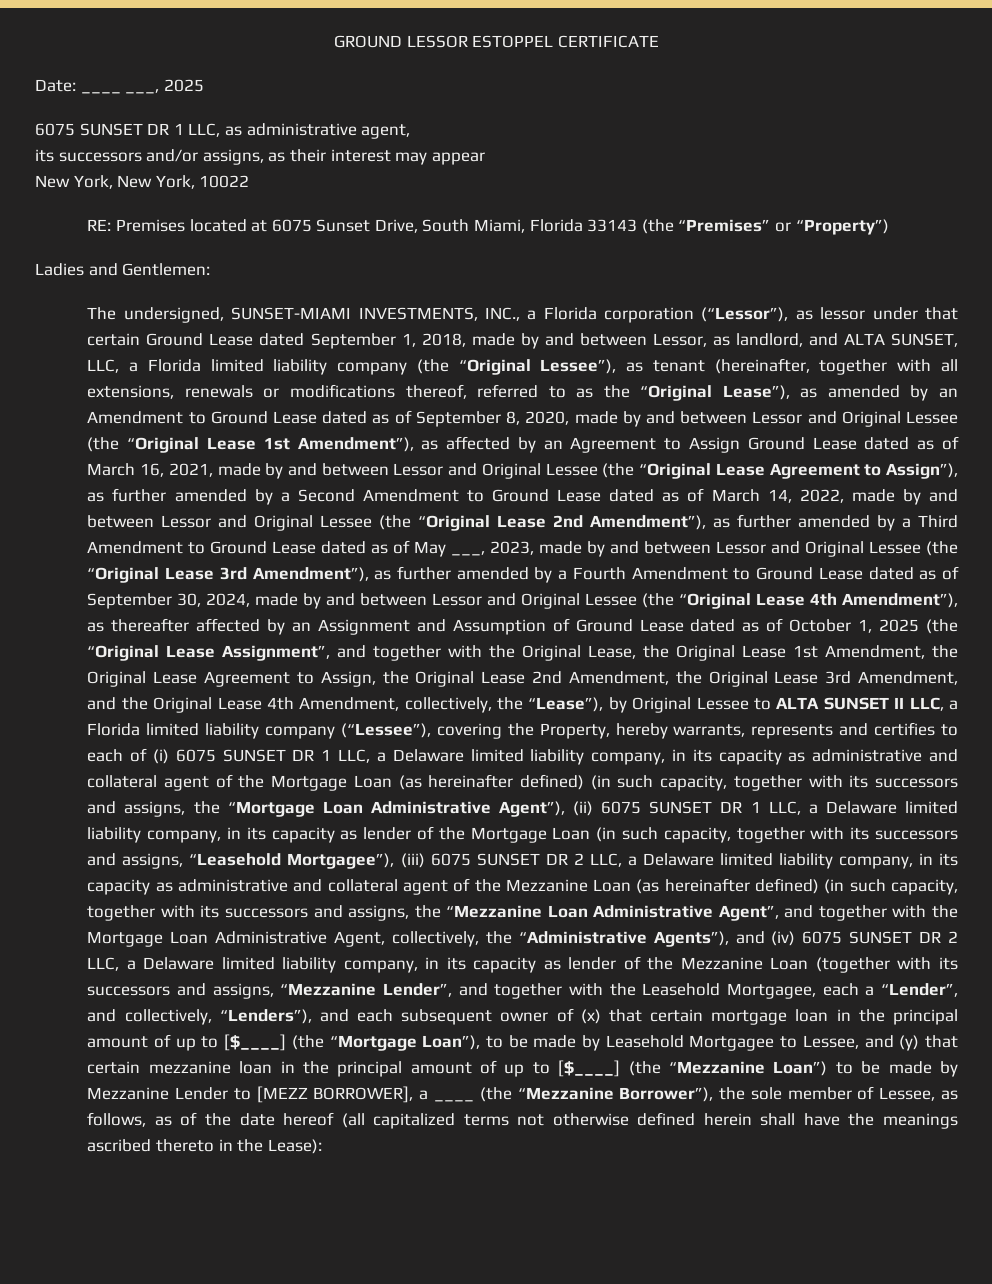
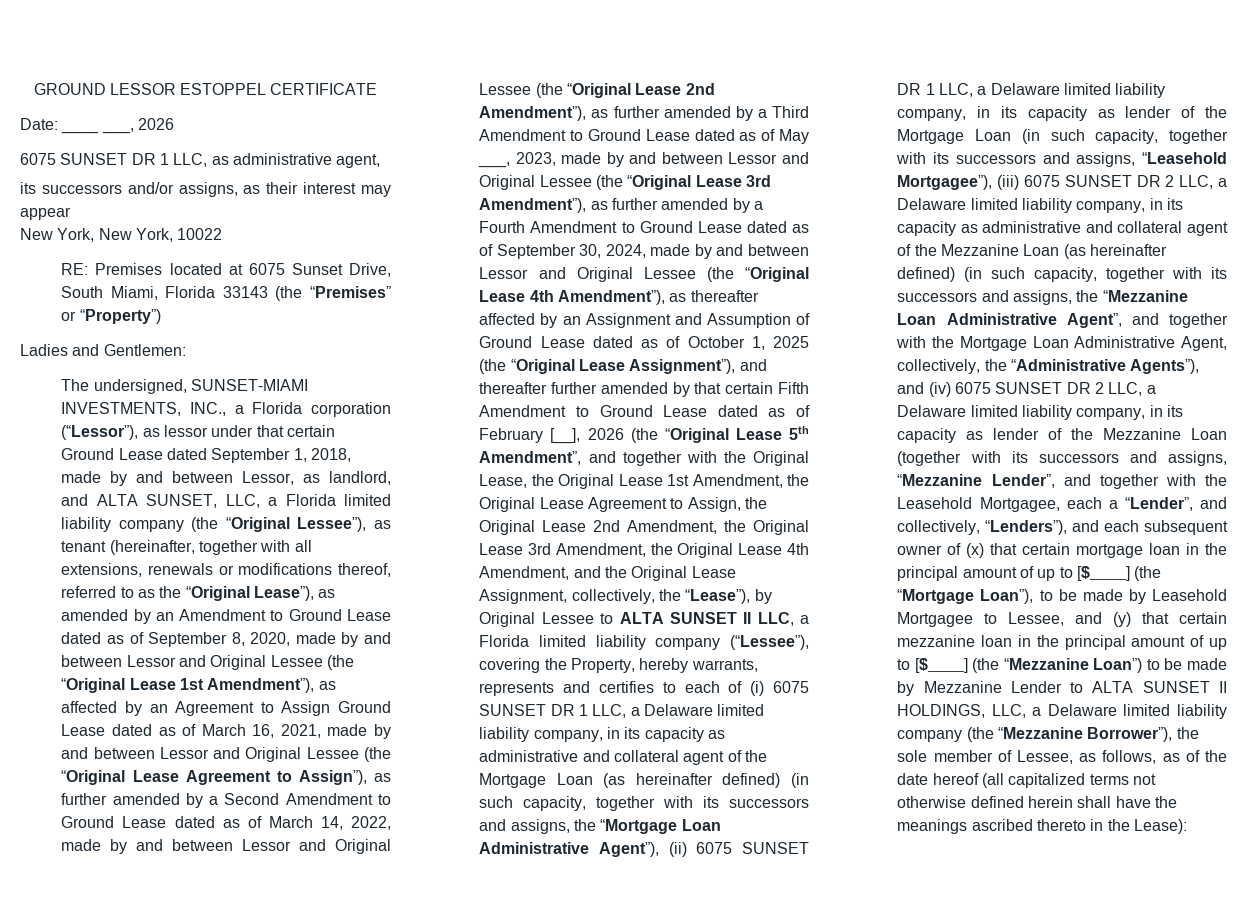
- Date: ____ ___, 2025
+ Date: ____ ___, 2026
- The undersigned, SUNSET-MIAMI INVESTMENTS, INC., a Florida corporation (“Lessor”), as lessor under that certain Ground Lease dated September 1, 2018, made by and between Lessor, as landlord, and ALTA SUNSET, LLC, a Florida limited liability company (the “Original Lessee”), as tenant (hereinafter, together with all extensions, renewals or modifications thereof, referred to as the “Original Lease”), as amended by an Amendment to Ground Lease dated as of September 8, 2020, made by and between Lessor and Original Lessee (the “Original Lease 1st Amendment”), as affected by an Agreement to Assign Ground Lease dated as of March 16, 2021, made by and between Lessor and Original Lessee (the “Original Lease Agreement to Assign”), as further amended by a Second Amendment to Ground Lease dated as of March 14, 2022, made by and between Lessor and Original Lessee (the “Original Lease 2nd Amendment”), as further amended by a Third Amendment to Ground Lease dated as of May ___, 2023, made by and between Lessor and Original Lessee (the “Original Lease 3rd Amendment”), as further amended by a Fourth Amendment to Ground Lease dated as of September 30, 2024, made by and between Lessor and Original Lessee (the “Original Lease 4th Amendment”), as thereafter affected by an Assignment and Assumption of Ground Lease dated as of October 1, 2025 (the “Original Lease Assignment”, and together with the Original Lease, the Original Lease 1st Amendment, the Original Lease Agreement to Assign, the Original Lease 2nd Amendment, the Original Lease 3rd Amendment, and the Original Lease 4th Amendment, collectively, the “Lease”), by Original Lessee to ALTA SUNSET II LLC, a Florida limited liability company (“Lessee”), covering the Property, hereby warrants, represents and certifies to each of (i) 6075 SUNSET DR 1 LLC, a Delaware limited liability company, in its capacity as administrative and collateral agent of the Mortgage Loan (as hereinafter defined) (in such capacity, together with its successors and assigns, the “Mortgage Loan Administrative Agent”), (ii) 6075 SUNSET DR 1 LLC, a Delaware limited liability company, in its capacity as lender of the Mortgage Loan (in such capacity, together with its successors and assigns, “Leasehold Mortgagee”), (iii) 6075 SUNSET DR 2 LLC, a Delaware limited liability company, in its capacity as administrative and collateral agent of the Mezzanine Loan (as hereinafter defined) (in such capacity, together with its successors and assigns, the “Mezzanine Loan Administrative Agent”, and together with the Mortgage Loan Administrative Agent, collectively, the “Administrative Agents”), and (iv) 6075 SUNSET DR 2 LLC, a Delaware limited liability company, in its capacity as lender of the Mezzanine Loan (together with its successors and assigns, “Mezzanine Lender”, and together with the Leasehold Mortgagee, each a “Lender”, and collectively, “Lenders”), and each subsequent owner of (x) that certain mortgage loan in the principal amount of up to [$____] (the “Mortgage Loan”), to be made by Leasehold Mortgagee to Lessee, and (y) that certain mezzanine loan in the principal amount of up to [$____] (the “Mezzanine Loan”) to be made by Mezzanine Lender to [MEZZ BORROWER], a ____ (the “Mezzanine Borrower”), the sole member of Lessee, as follows, as of the date hereof (all capitalized terms not otherwise defined herein shall have the meanings ascribed thereto in the Lease):
+ The undersigned, SUNSET-MIAMI INVESTMENTS, INC., a Florida corporation (“Lessor”), as lessor under that certain Ground Lease dated September 1, 2018, made by and between Lessor, as landlord, and ALTA SUNSET, LLC, a Florida limited liability company (the “Original Lessee”), as tenant (hereinafter, together with all extensions, renewals or modifications thereof, referred to as the “Original Lease”), as amended by an Amendment to Ground Lease dated as of September 8, 2020, made by and between Lessor and Original Lessee (the “Original Lease 1st Amendment”), as affected by an Agreement to Assign Ground Lease dated as of March 16, 2021, made by and between Lessor and Original Lessee (the “Original Lease Agreement to Assign”), as further amended by a Second Amendment to Ground Lease dated as of March 14, 2022, made by and between Lessor and Original Lessee (the “Original Lease 2nd Amendment”), as further amended by a Third Amendment to Ground Lease dated as of May ___, 2023, made by and between Lessor and Original Lessee (the “Original Lease 3rd Amendment”), as further amended by a Fourth Amendment to Ground Lease dated as of September 30, 2024, made by and between Lessor and Original Lessee (the “Original Lease 4th Amendment”), as thereafter affected by an Assignment and Assumption of Ground Lease dated as of October 1, 2025 (the “Original Lease Assignment”), and thereafter further amended by that certain Fifth Amendment to Ground Lease dated as of February [__], 2026 (the “Original Lease 5th Amendment”, and together with the Original Lease, the Original Lease 1st Amendment, the Original Lease Agreement to Assign, the Original Lease 2nd Amendment, the Original Lease 3rd Amendment, the Original Lease 4th Amendment, and the Original Lease Assignment, collectively, the “Lease”), by Original Lessee to ALTA SUNSET II LLC, a Florida limited liability company (“Lessee”), covering the Property, hereby warrants, represents and certifies to each of (i) 6075 SUNSET DR 1 LLC, a Delaware limited liability company, in its capacity as administrative and collateral agent of the Mortgage Loan (as hereinafter defined) (in such capacity, together with its successors and assigns, the “Mortgage Loan Administrative Agent”), (ii) 6075 SUNSET DR 1 LLC, a Delaware limited liability company, in its capacity as lender of the Mortgage Loan (in such capacity, together with its successors and assigns, “Leasehold Mortgagee”), (iii) 6075 SUNSET DR 2 LLC, a Delaware limited liability company, in its capacity as administrative and collateral agent of the Mezzanine Loan (as hereinafter defined) (in such capacity, together with its successors and assigns, the “Mezzanine Loan Administrative Agent”, and together with the Mortgage Loan Administrative Agent, collectively, the “Administrative Agents”), and (iv) 6075 SUNSET DR 2 LLC, a Delaware limited liability company, in its capacity as lender of the Mezzanine Loan (together with its successors and assigns, “Mezzanine Lender”, and together with the Leasehold Mortgagee, each a “Lender”, and collectively, “Lenders”), and each subsequent owner of (x) that certain mortgage loan in the principal amount of up to [$____] (the “Mortgage Loan”), to be made by Leasehold Mortgagee to Lessee, and (y) that certain mezzanine loan in the principal amount of up to [$____] (the “Mezzanine Loan”) to be made by Mezzanine Lender to ALTA SUNSET II HOLDINGS, LLC, a Delaware limited liability company (the “Mezzanine Borrower”), the sole member of Lessee, as follows, as of the date hereof (all capitalized terms not otherwise defined herein shall have the meanings ascribed thereto in the Lease):

